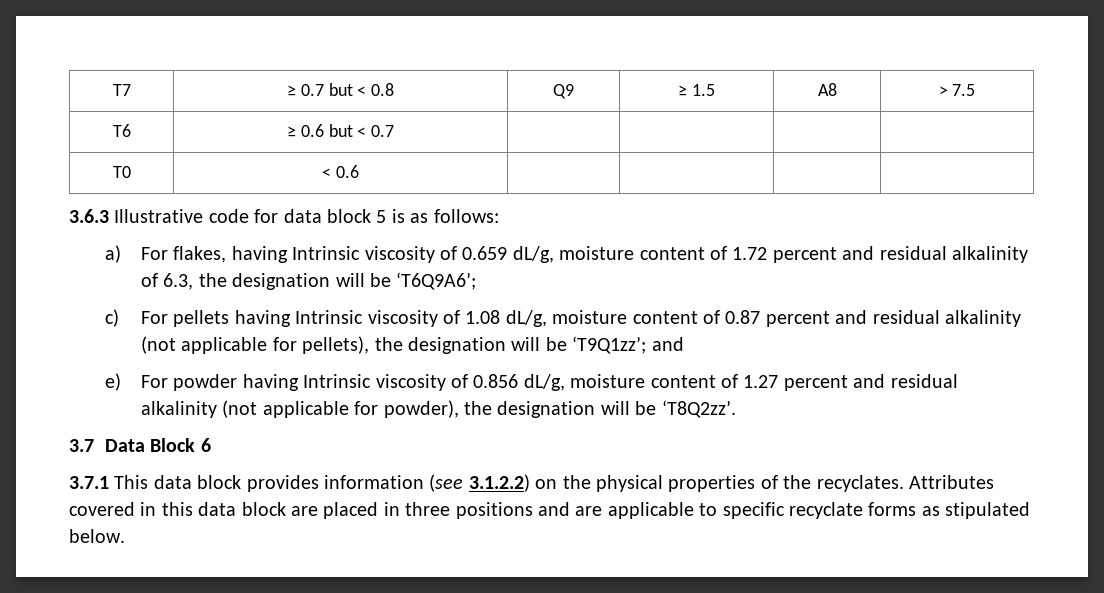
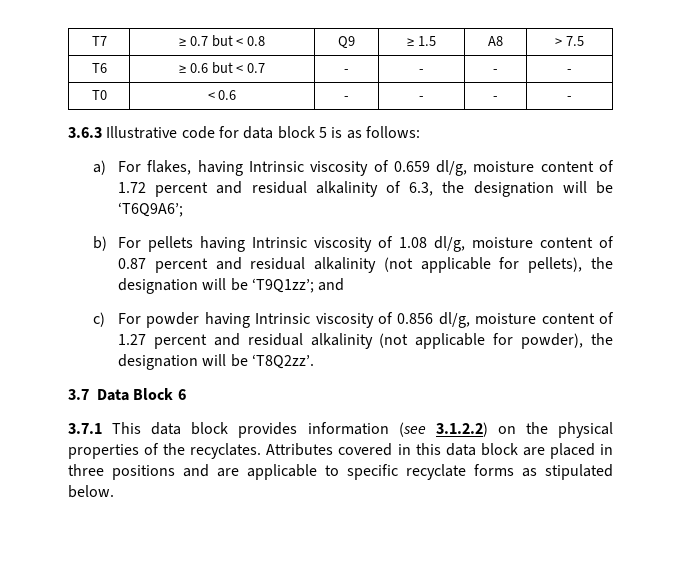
- T6 | ≥ 0.6 but < 0.7 | | | |
+ T6 | ≥ 0.6 but < 0.7 | - | - | - | -
- T0 | < 0.6 | | | |
+ T0 | < 0.6 | - | - | - | -
- a) For flakes, having Intrinsic viscosity of 0.659 dL/g, moisture content of 1.72 percent and residual alkalinity of 6.3, the designation will be ‘T6Q9A6’;
+ a) For flakes, having Intrinsic viscosity of 0.659 dl/g, moisture content of 1.72 percent and residual alkalinity of 6.3, the designation will be ‘T6Q9A6’;
- c) For pellets having Intrinsic viscosity of 1.08 dL/g, moisture content of 0.87 percent and residual alkalinity (not applicable for pellets), the designation will be ‘T9Q1zz’; and
+ b) For pellets having Intrinsic viscosity of 1.08 dl/g, moisture content of 0.87 percent and residual alkalinity (not applicable for pellets), the designation will be ‘T9Q1zz’; and
- e) For powder having Intrinsic viscosity of 0.856 dL/g, moisture content of 1.27 percent and residual alkalinity (not applicable for powder), the designation will be ‘T8Q2zz’.
+ c) For powder having Intrinsic viscosity of 0.856 dl/g, moisture content of 1.27 percent and residual alkalinity (not applicable for powder), the designation will be ‘T8Q2zz’.

